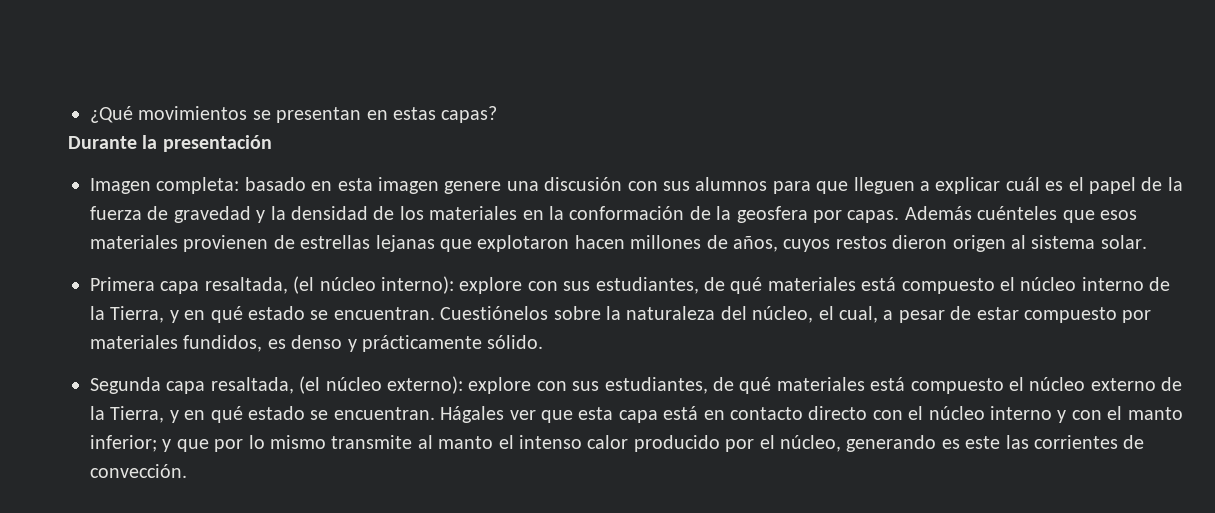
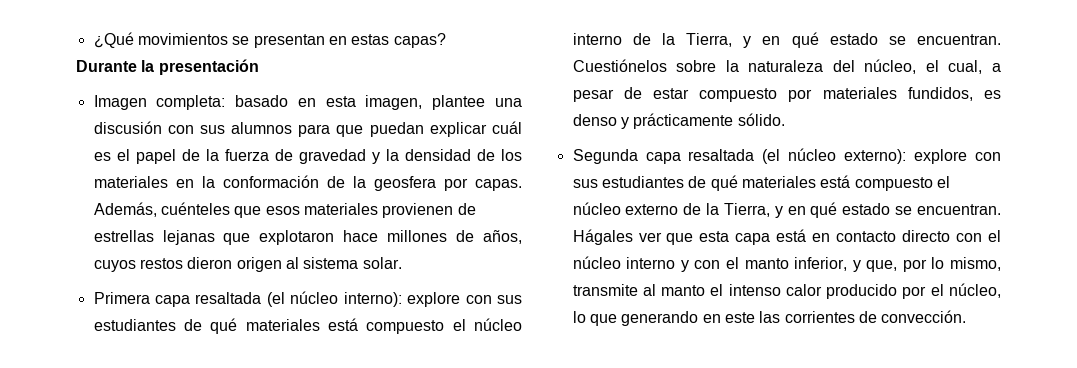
- Imagen completa: basado en esta imagen genere una discusión con sus alumnos para que lleguen a explicar cuál es el papel de la fuerza de gravedad y la densidad de los materiales en la conformación de la geosfera por capas.
+ Imagen completa: basado en esta imagen, plantee una discusión con sus alumnos para que puedan explicar cuál es el papel de la fuerza de gravedad y la densidad de los materiales en la conformación de la geosfera por capas.
- Además cuénteles que esos materiales provienen de estrellas lejanas que explotaron hacen millones de años, cuyos restos dieron origen al sistema solar.
+ Además, cuénteles que esos materiales provienen de estrellas lejanas que explotaron hace millones de años, cuyos restos dieron origen al sistema solar.
- Primera capa resaltada, (el núcleo interno): explore con sus estudiantes, de qué materiales está compuesto el núcleo interno de la Tierra, y en qué estado se encuentran.
+ Primera capa resaltada (el núcleo interno): explore con sus estudiantes de qué materiales está compuesto el núcleo interno de la Tierra, y en qué estado se encuentran.
- Segunda capa resaltada, (el núcleo externo): explore con sus estudiantes, de qué materiales está compuesto el núcleo externo de la Tierra, y en qué estado se encuentran.
+ Segunda capa resaltada (el núcleo externo): explore con sus estudiantes de qué materiales está compuesto el núcleo externo de la Tierra, y en qué estado se encuentran.
- Hágales ver que esta capa está en contacto directo con el núcleo interno y con el manto inferior; y que por lo mismo transmite al manto el intenso calor producido por el núcleo, generando es este las corrientes de convección.
+ Hágales ver que esta capa está en contacto directo con el núcleo interno y con el manto inferior, y que, por lo mismo, transmite al manto el intenso calor producido por el núcleo, lo que generando en este las corrientes de convección.

